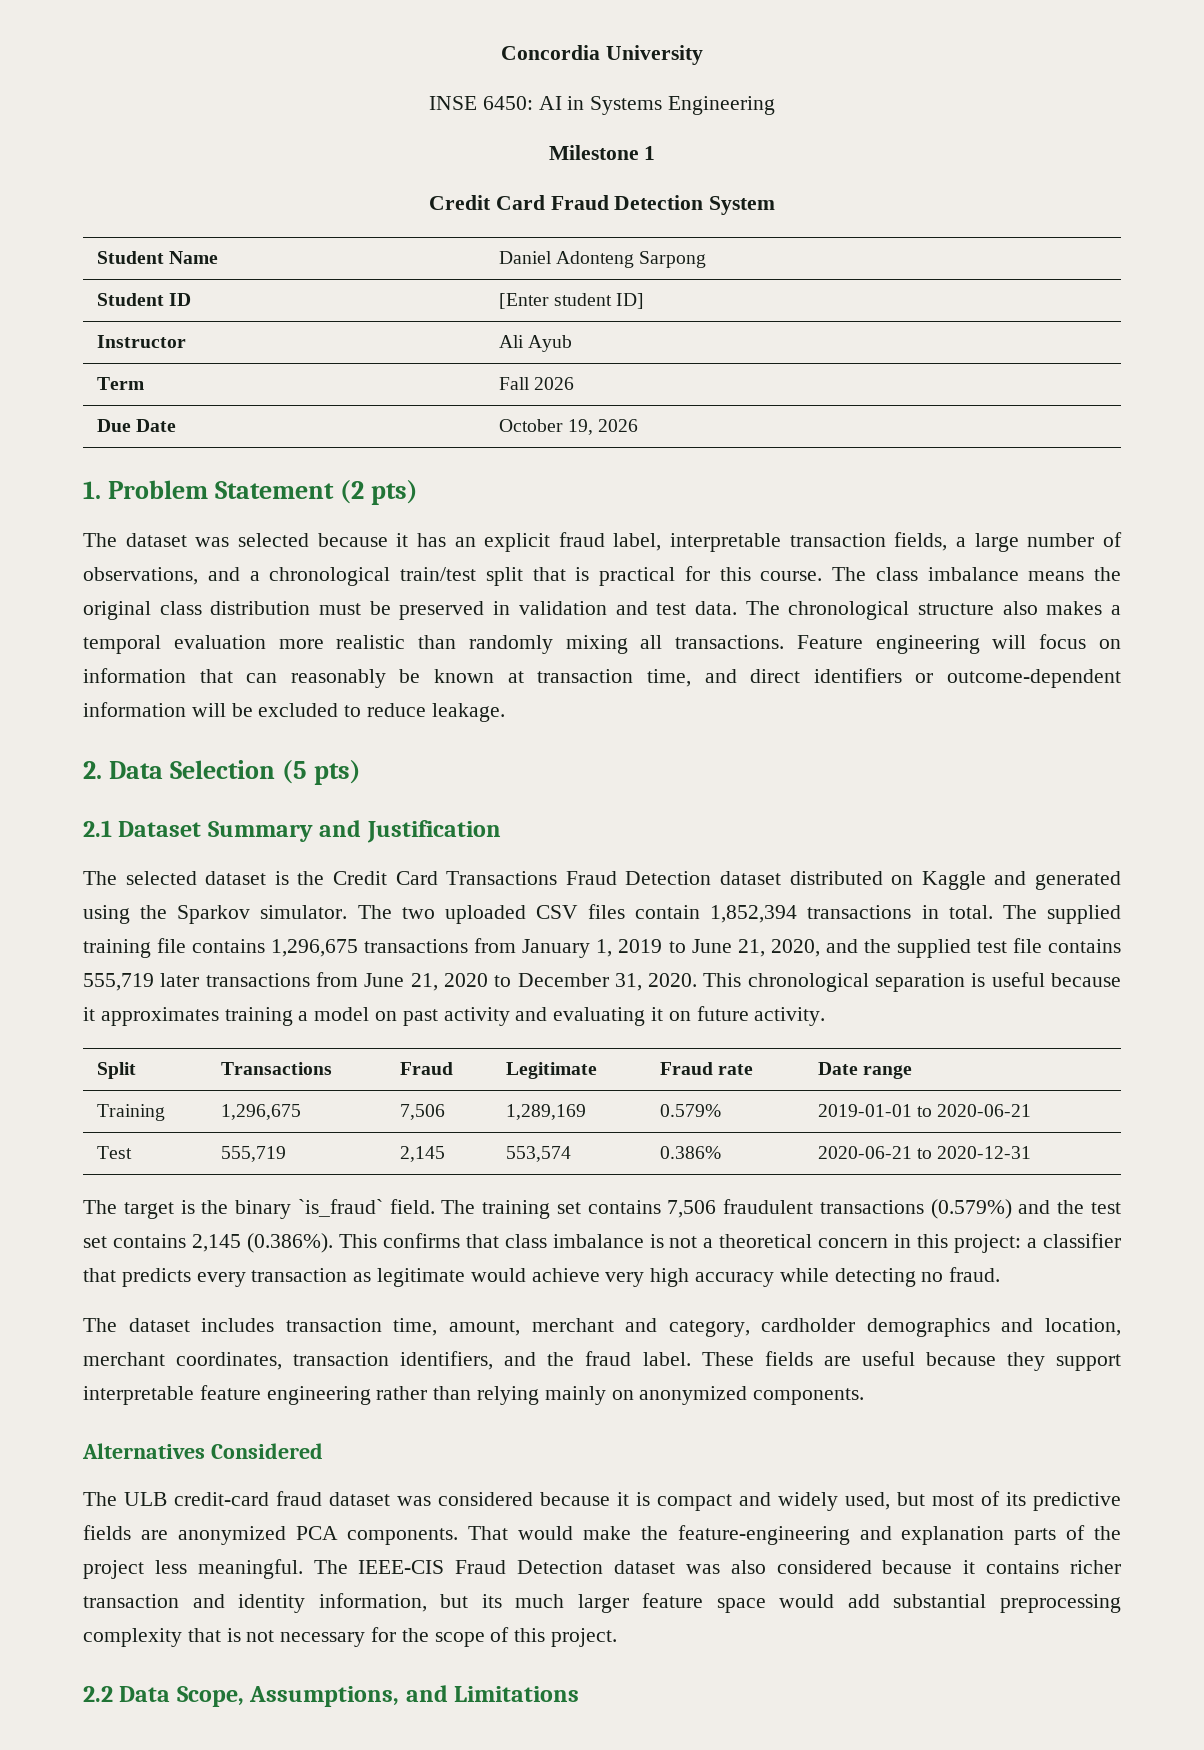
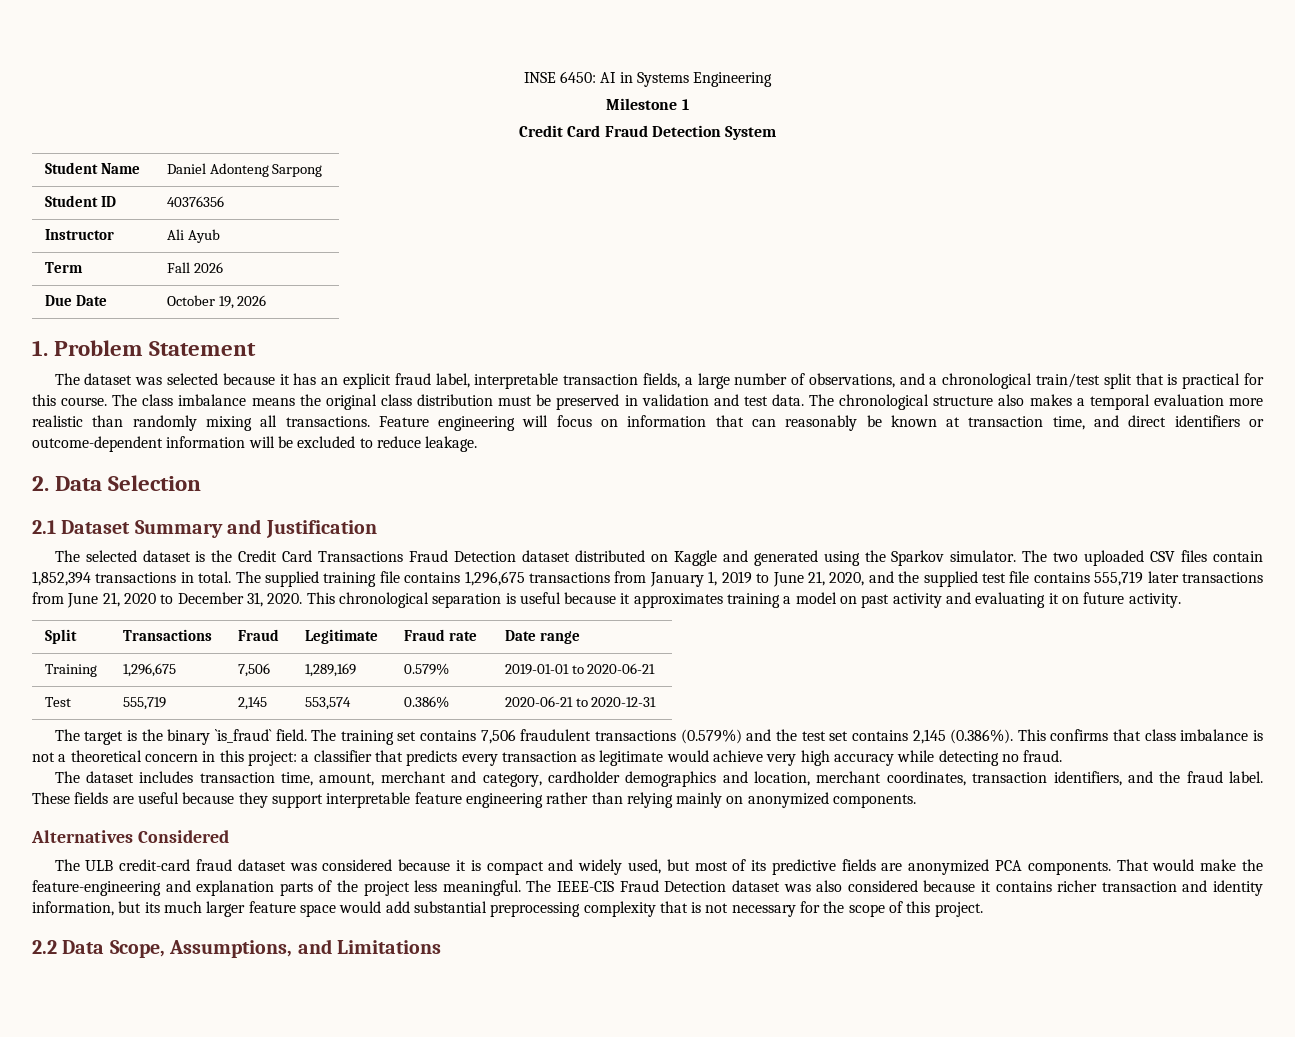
- Concordia University
- Student ID | [Enter student ID]
+ Student ID | 40376356
- 1. Problem Statement (2 pts)
+ 1. Problem Statement
- 2. Data Selection (5 pts)
+ 2. Data Selection

